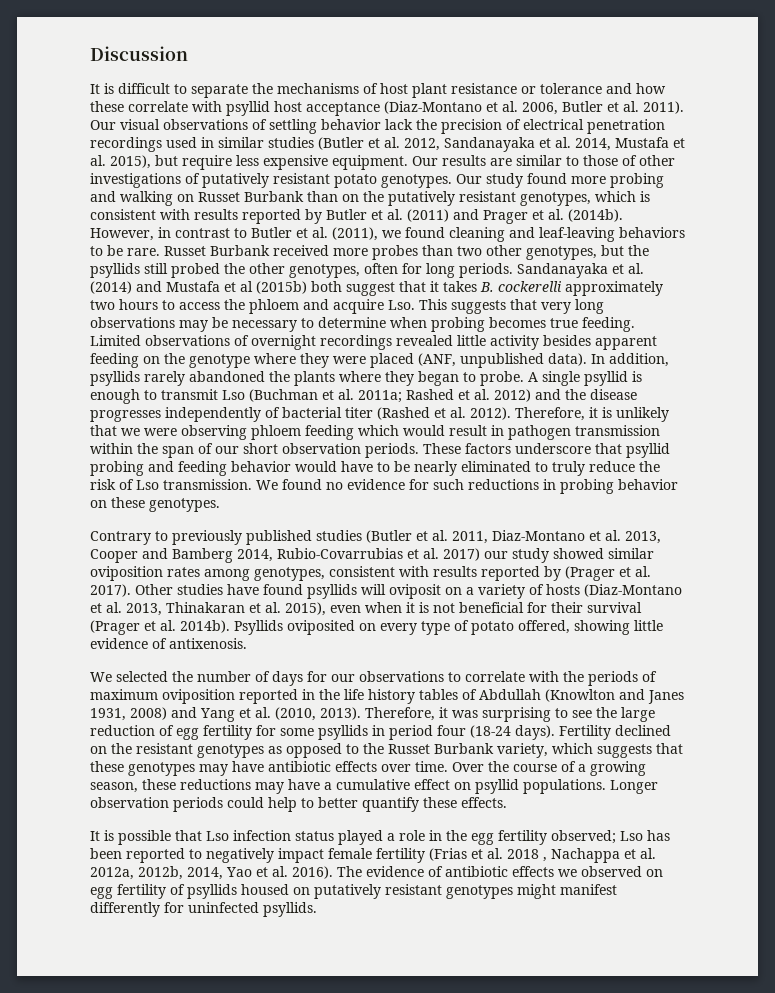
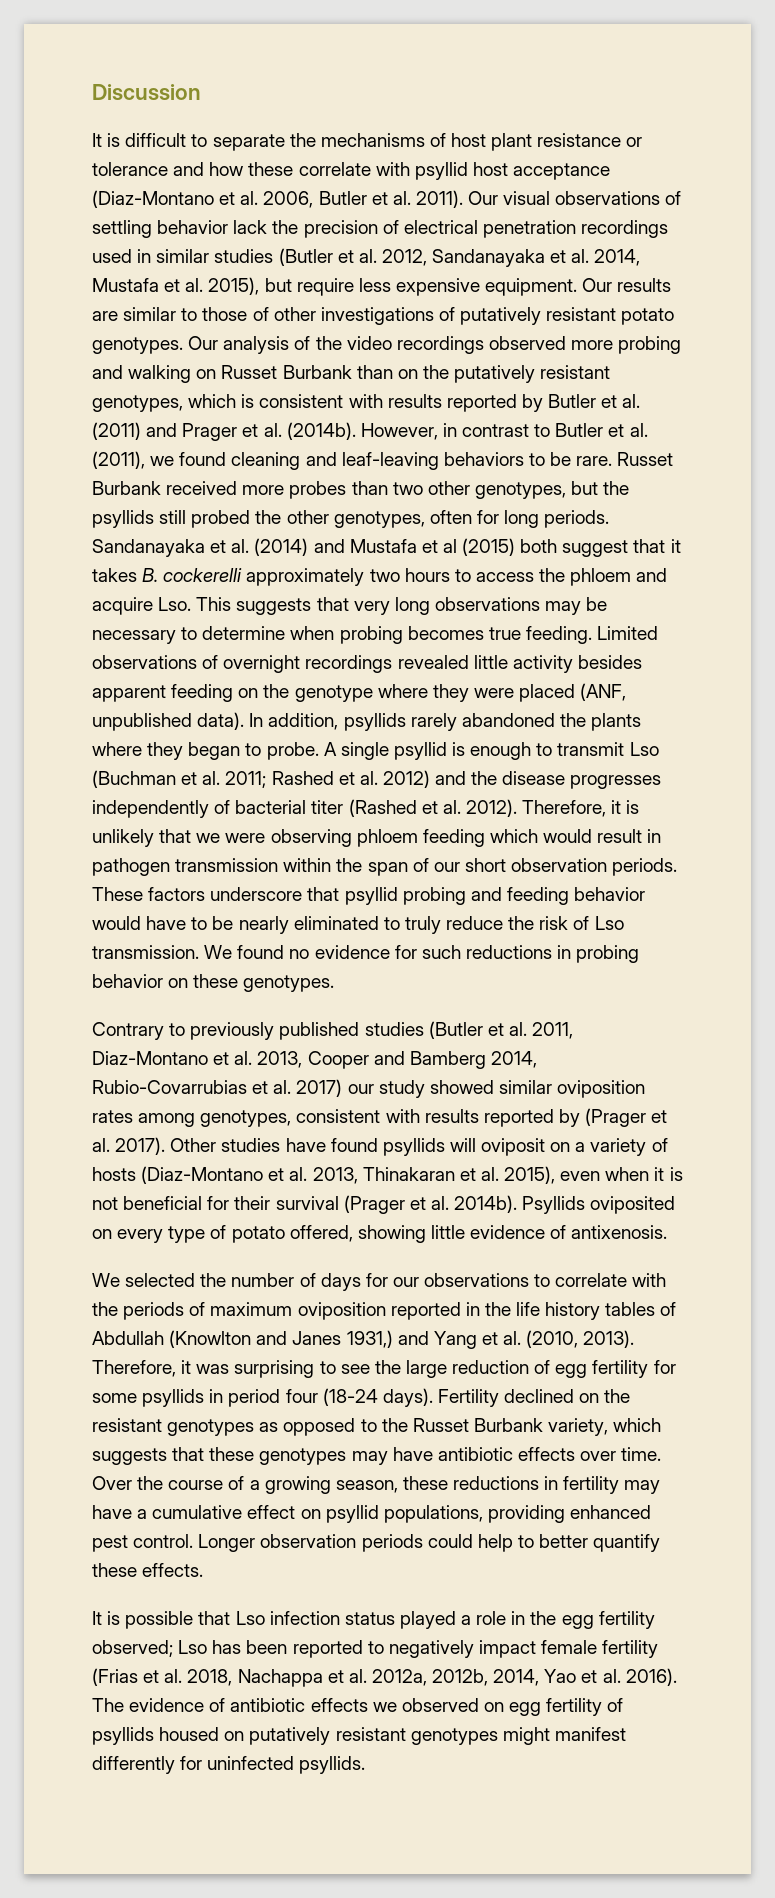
- Our study found more probing and walking on Russet Burbank than on the putatively resistant genotypes, which is consistent with results reported by Butler et al. (2011) and Prager et al. (2014b).
+ Our analysis of the video recordings observed more probing and walking on Russet Burbank than on the putatively resistant genotypes, which is consistent with results reported by Butler et al. (2011) and Prager et al. (2014b).
- Sandanayaka et al. (2014) and Mustafa et al (2015b) both suggest that it takes B. cockerelli approximately two hours to access the phloem and acquire Lso. This suggests that very long observations may be necessary to determine when probing becomes true feeding.
+ Sandanayaka et al. (2014) and Mustafa et al (2015) both suggest that it takes B. cockerelli approximately two hours to access the phloem and acquire Lso. This suggests that very long observations may be necessary to determine when probing becomes true feeding.
- A single psyllid is enough to transmit Lso (Buchman et al. 2011a; Rashed et al. 2012) and the disease progresses independently of bacterial titer (Rashed et al. 2012).
+ A single psyllid is enough to transmit Lso (Buchman et al. 2011; Rashed et al. 2012) and the disease progresses independently of bacterial titer (Rashed et al. 2012).
- We selected the number of days for our observations to correlate with the periods of maximum oviposition reported in the life history tables of Abdullah (Knowlton and Janes 1931, 2008) and Yang et al. (2010, 2013).
+ We selected the number of days for our observations to correlate with the periods of maximum oviposition reported in the life history tables of Abdullah (Knowlton and Janes 1931,) and Yang et al. (2010, 2013).
- Over the course of a growing season, these reductions may have a cumulative effect on psyllid populations.
+ Over the course of a growing season, these reductions in fertility may have a cumulative effect on psyllid populations, providing enhanced pest control.
- It is possible that Lso infection status played a role in the egg fertility observed; Lso has been reported to negatively impact female fertility (Frias et al. 2018 , Nachappa et al. 2012a, 2012b, 2014, Yao et al. 2016).
+ It is possible that Lso infection status played a role in the egg fertility observed; Lso has been reported to negatively impact female fertility (Frias et al. 2018, Nachappa et al. 2012a, 2012b, 2014, Yao et al. 2016).

